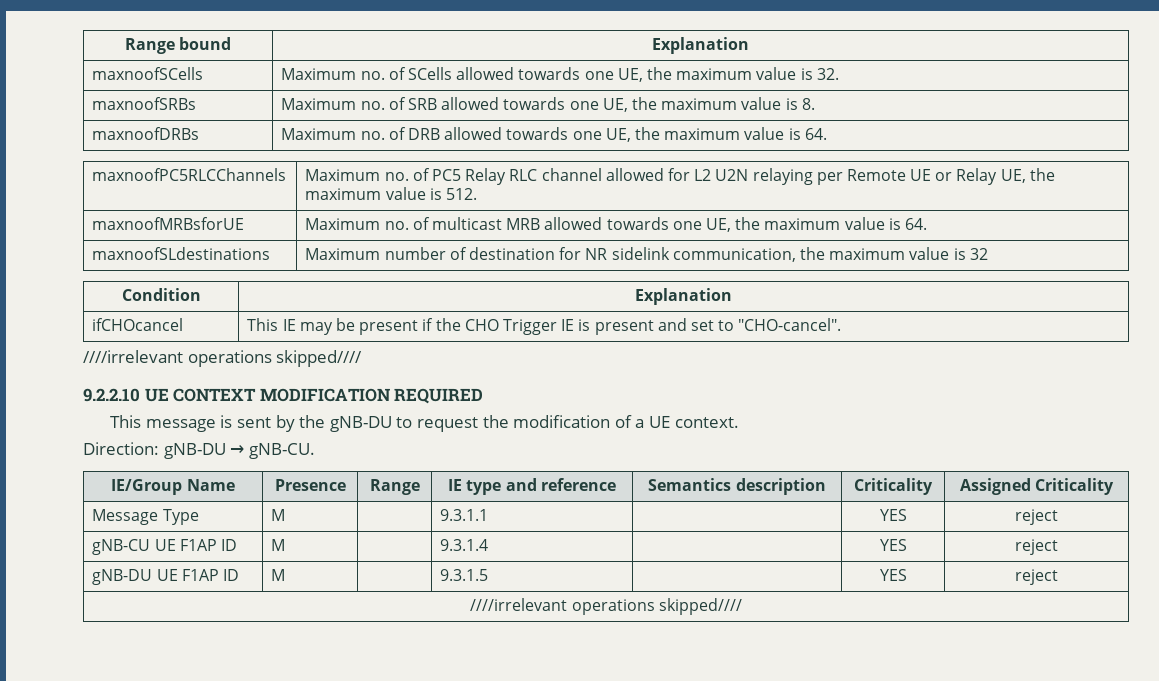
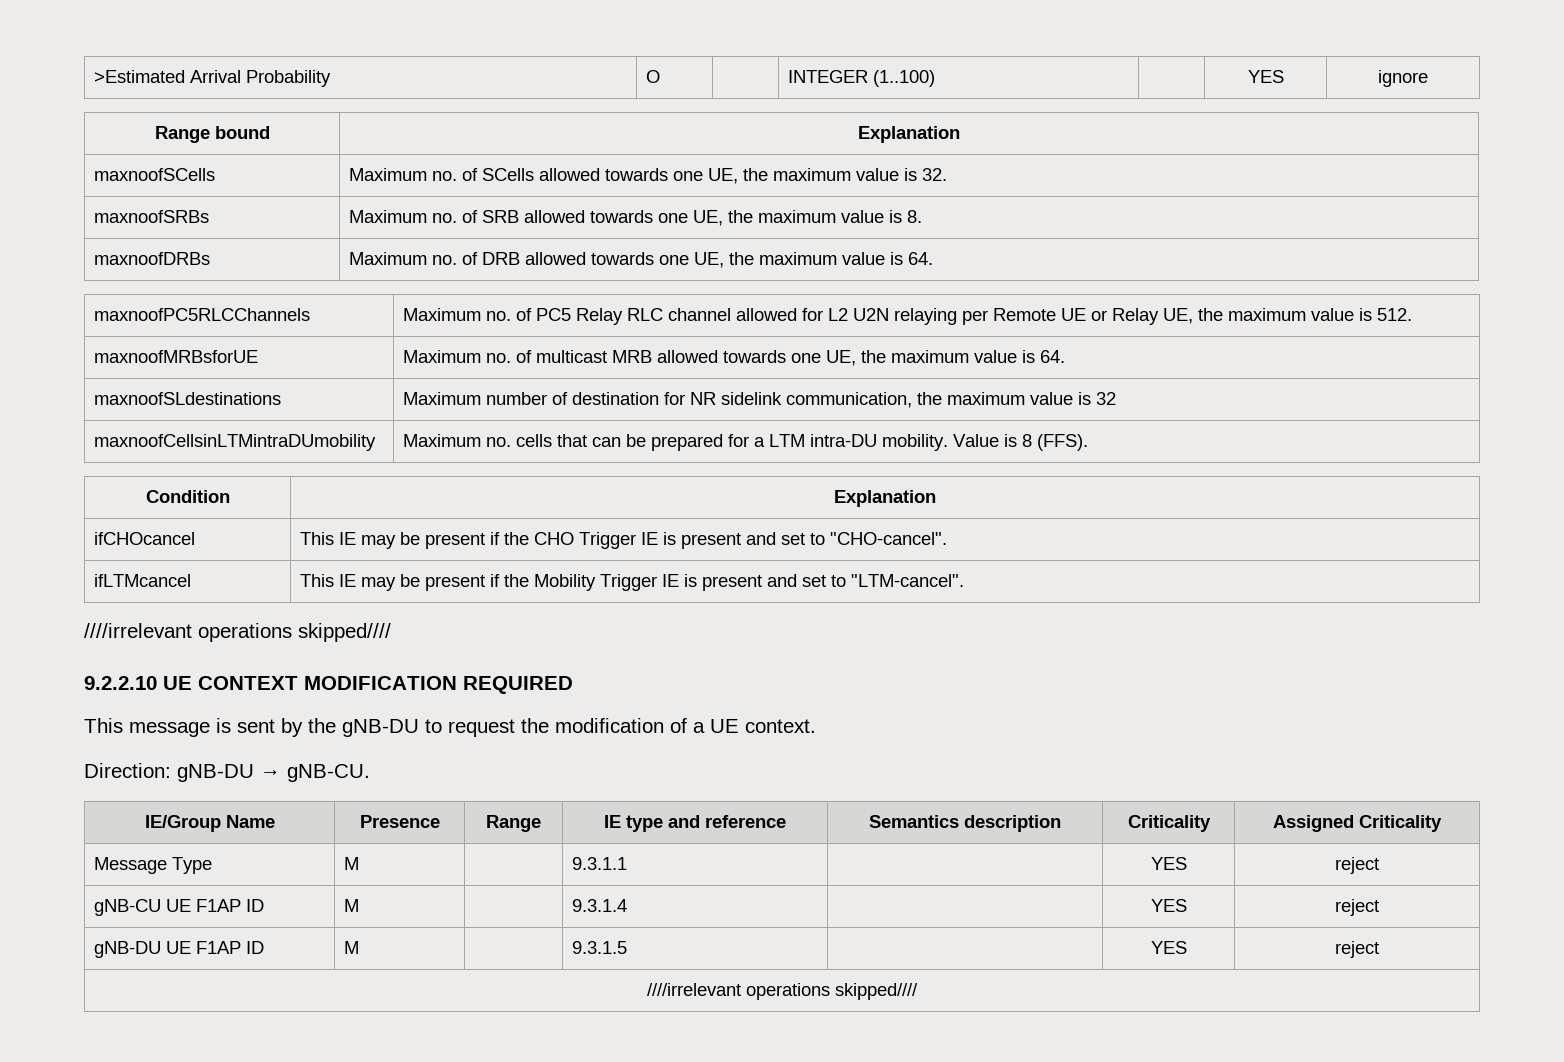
+ >Estimated Arrival Probability | O | | INTEGER (1..100) | | YES | ignore
+ maxnoofCellsinLTMintraDUmobility | Maximum no. cells that can be prepared for a LTM intra-DU mobility. Value is 8 (FFS).
+ ifLTMcancel | This IE may be present if the Mobility Trigger IE is present and set to "LTM-cancel".

